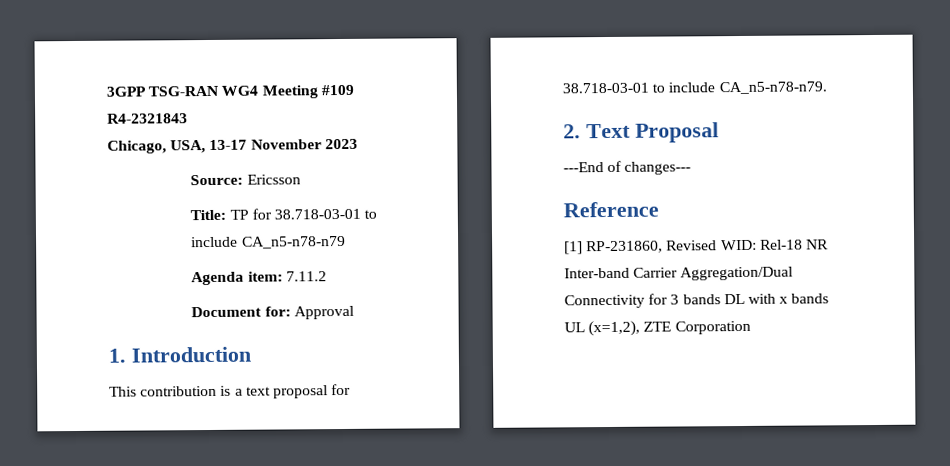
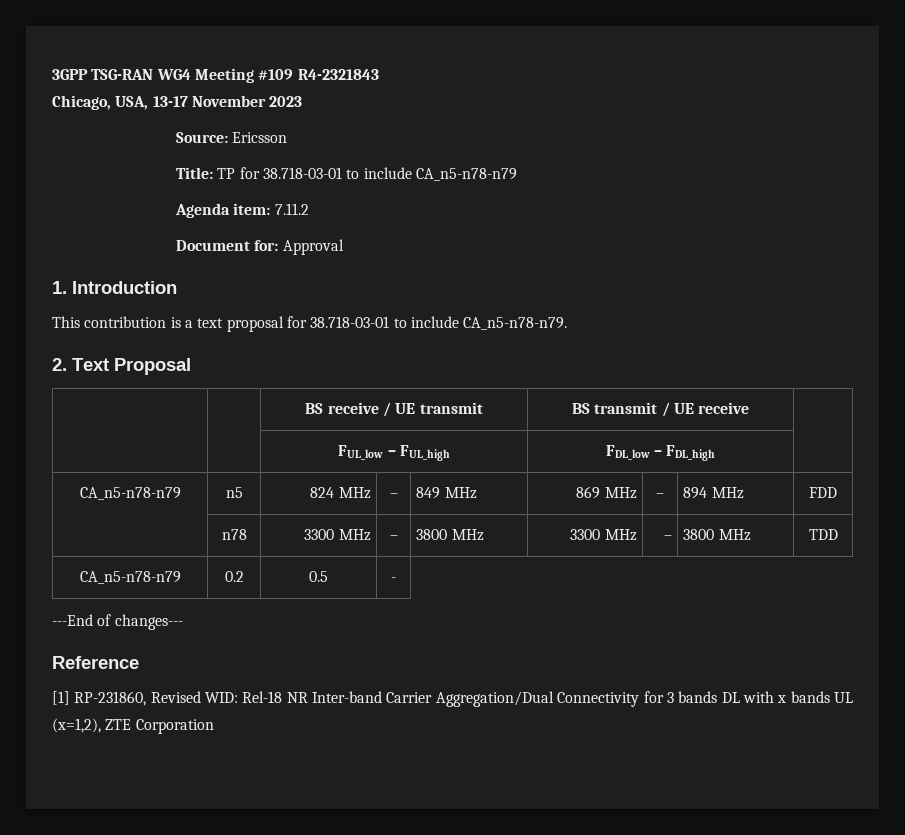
+ | | BS receive / UE transmit | BS transmit / UE receive |
+ | | FUL_low – FUL_high | FDL_low – FDL_high |
+ CA_n5-n78-n79 | n5 | 824 MHz | – | 849 MHz | 869 MHz | – | 894 MHz | FDD
+ | n78 | 3300 MHz | – | 3800 MHz | 3300 MHz | – | 3800 MHz | TDD
+ CA_n5-n78-n79 | 0.2 | 0.5 | -

